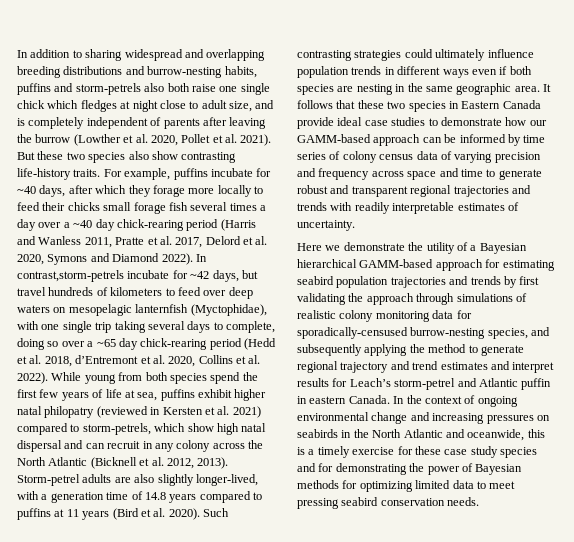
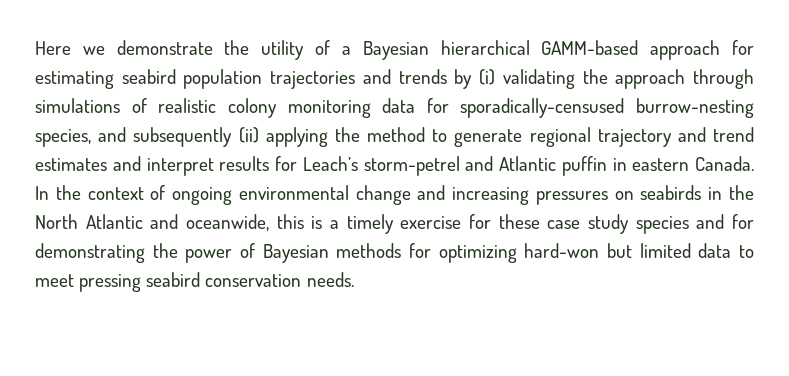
- In addition to sharing widespread and overlapping breeding distributions and burrow-nesting habits, puffins and storm-petrels also both raise one single chick which fledges at night close to adult size, and is completely independent of parents after leaving the burrow (Lowther et al. 2020, Pollet et al. 2021). But these two species also show contrasting life-history traits. For example, puffins incubate for ~40 days, after which they forage more locally to feed their chicks small forage fish several times a day over a ~40 day chick-rearing period (Harris and Wanless 2011, Pratte et al. 2017, Delord et al. 2020, Symons and Diamond 2022). In contrast,storm-petrels incubate for ~42 days, but travel hundreds of kilometers to feed over deep waters on mesopelagic lanternfish (Myctophidae), with one single trip taking several days to complete, doing so over a ~65 day chick-rearing period (Hedd et al. 2018, d’Entremont et al. 2020, Collins et al. 2022). While young from both species spend the first few years of life at sea, puffins exhibit higher natal philopatry (reviewed in Kersten et al. 2021) compared to storm-petrels, which show high natal dispersal and can recruit in any colony across the North Atlantic (Bicknell et al. 2012, 2013). Storm-petrel adults are also slightly longer-lived, with a generation time of 14.8 years compared to puffins at 11 years (Bird et al. 2020). Such contrasting strategies could ultimately influence population trends in different ways even if both species are nesting in the same geographic area. It follows that these two species in Eastern Canada provide ideal case studies to demonstrate how our GAMM-based approach can be informed by time series of colony census data of varying precision and frequency across space and time to generate robust and transparent regional trajectories and trends with readily interpretable estimates of uncertainty.
- Here we demonstrate the utility of a Bayesian hierarchical GAMM-based approach for estimating seabird population trajectories and trends by first validating the approach through simulations of realistic colony monitoring data for sporadically-censused burrow-nesting species, and subsequently applying the method to generate regional trajectory and trend estimates and interpret results for Leach’s storm-petrel and Atlantic puffin in eastern Canada.
+ Here we demonstrate the utility of a Bayesian hierarchical GAMM-based approach for estimating seabird population trajectories and trends by (i) validating the approach through simulations of realistic colony monitoring data for sporadically-censused burrow-nesting species, and subsequently (ii) applying the method to generate regional trajectory and trend estimates and interpret results for Leach’s storm-petrel and Atlantic puffin in eastern Canada.
- In the context of ongoing environmental change and increasing pressures on seabirds in the North Atlantic and oceanwide, this is a timely exercise for these case study species and for demonstrating the power of Bayesian methods for optimizing limited data to meet pressing seabird conservation needs.
+ In the context of ongoing environmental change and increasing pressures on seabirds in the North Atlantic and oceanwide, this is a timely exercise for these case study species and for demonstrating the power of Bayesian methods for optimizing hard-won but limited data to meet pressing seabird conservation needs.

